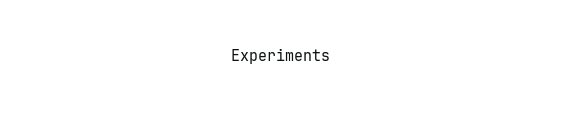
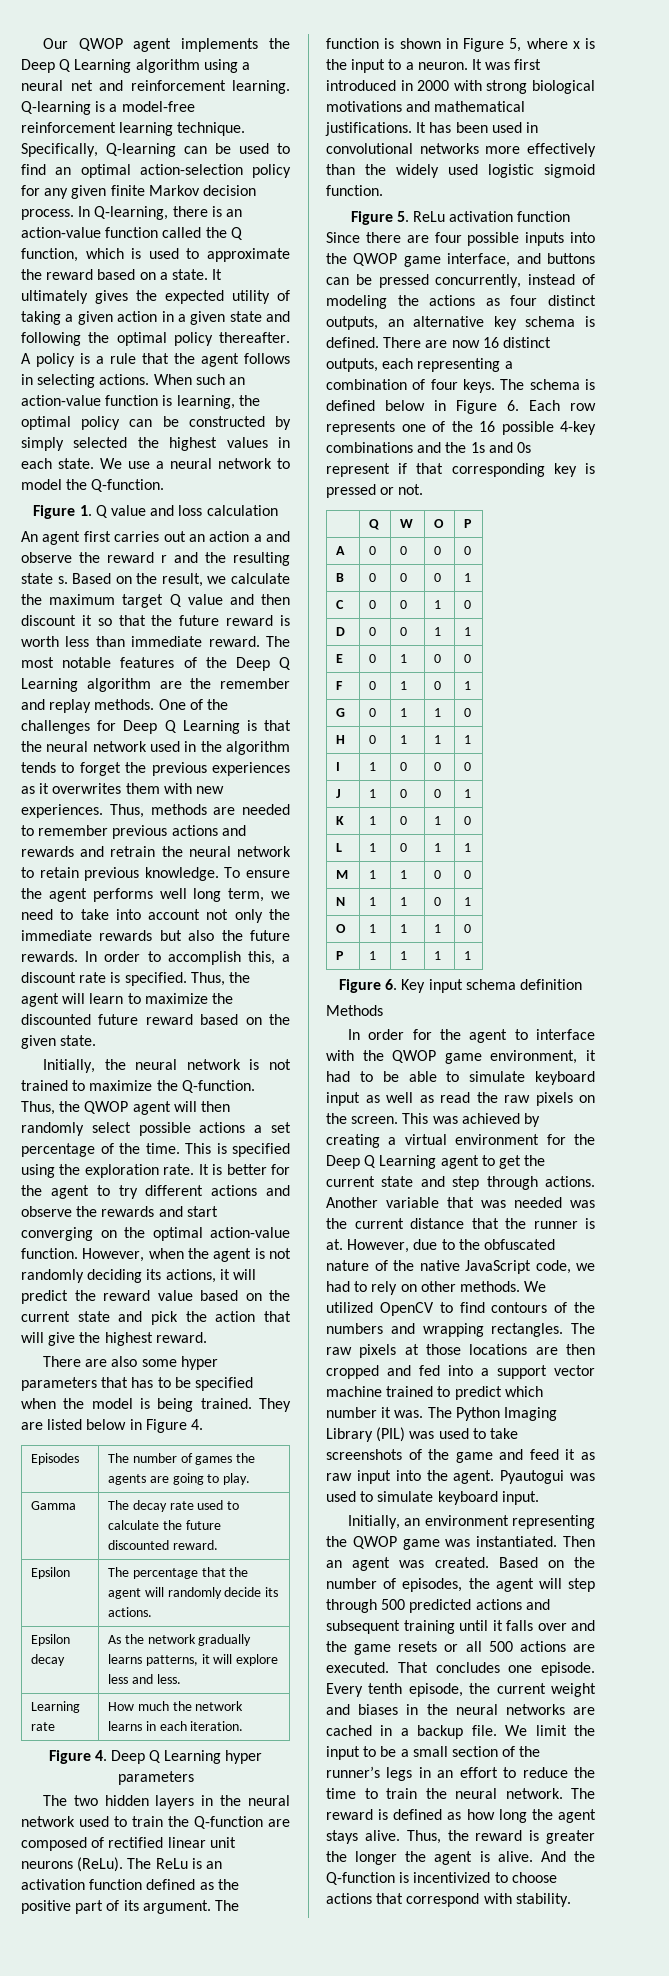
- Experiments
+ Our QWOP agent implements the Deep Q Learning algorithm using a neural net and reinforcement learning. Q-learning is a model-free reinforcement learning technique. Specifically, Q-learning can be used to find an optimal action-selection policy for any given finite Markov decision process. In Q-learning, there is an action-value function called the Q function, which is used to approximate the reward based on a state. It ultimately gives the expected utility of taking a given action in a given state and following the optimal policy thereafter. A policy is a rule that the agent follows in selecting actions. When such an action-value function is learning, the optimal policy can be constructed by simply selected the highest values in each state. We use a neural network to model the Q-function.
+ Figure 1. Q value and loss calculation
+ An agent first carries out an action a and observe the reward r and the resulting state s. Based on the result, we calculate the maximum target Q value and then discount it so that the future reward is worth less than immediate reward. The most notable features of the Deep Q Learning algorithm are the remember and replay methods. One of the challenges for Deep Q Learning is that the neural network used in the algorithm tends to forget the previous experiences as it overwrites them with new experiences. Thus, methods are needed to remember previous actions and rewards and retrain the neural network to retain previous knowledge. To ensure the agent performs well long term, we need to take into account not only the immediate rewards but also the future rewards. In order to accomplish this, a discount rate is specified. Thus, the agent will learn to maximize the discounted future reward based on the given state.
+ Initially, the neural network is not trained to maximize the Q-function. Thus, the QWOP agent will then randomly select possible actions a set percentage of the time. This is specified using the exploration rate. It is better for the agent to try different actions and observe the rewards and start converging on the optimal action-value function. However, when the agent is not randomly deciding its actions, it will predict the reward value based on the current state and pick the action that will give the highest reward.
+ There are also some hyper parameters that has to be specified when the model is being trained. They are listed below in Figure 4.
+ Episodes | The number of games the agents are going to play.
+ Gamma | The decay rate used to calculate the future discounted reward.
+ Epsilon | The percentage that the agent will randomly decide its actions.
+ Epsilon decay | As the network gradually learns patterns, it will explore less and less.
+ Learning rate | How much the network learns in each iteration.
+ Figure 4. Deep Q Learning hyper parameters
+ The two hidden layers in the neural network used to train the Q-function are composed of rectified linear unit neurons (ReLu). The ReLu is an activation function defined as the positive part of its argument. The function is shown in Figure 5, where x is the input to a neuron. It was first introduced in 2000 with strong biological motivations and mathematical justifications. It has been used in convolutional networks more effectively than the widely used logistic sigmoid function.
+ Figure 5. ReLu activation function
+ Since there are four possible inputs into the QWOP game interface, and buttons can be pressed concurrently, instead of modeling the actions as four distinct outputs, an alternative key schema is defined. There are now 16 distinct outputs, each representing a combination of four keys. The schema is defined below in Figure 6. Each row represents one of the 16 possible 4-key combinations and the 1s and 0s represent if that corresponding key is pressed or not.
+ | Q | W | O | P
+ A | 0 | 0 | 0 | 0
+ B | 0 | 0 | 0 | 1
+ C | 0 | 0 | 1 | 0
+ D | 0 | 0 | 1 | 1
+ E | 0 | 1 | 0 | 0
+ F | 0 | 1 | 0 | 1
+ G | 0 | 1 | 1 | 0
+ H | 0 | 1 | 1 | 1
+ I | 1 | 0 | 0 | 0
+ J | 1 | 0 | 0 | 1
+ K | 1 | 0 | 1 | 0
+ L | 1 | 0 | 1 | 1
+ M | 1 | 1 | 0 | 0
+ N | 1 | 1 | 0 | 1
+ O | 1 | 1 | 1 | 0
+ P | 1 | 1 | 1 | 1
+ Figure 6. Key input schema definition
+ Methods
+ In order for the agent to interface with the QWOP game environment, it had to be able to simulate keyboard input as well as read the raw pixels on the screen. This was achieved by creating a virtual environment for the Deep Q Learning agent to get the current state and step through actions. Another variable that was needed was the current distance that the runner is at. However, due to the obfuscated nature of the native JavaScript code, we had to rely on other methods. We utilized OpenCV to find contours of the numbers and wrapping rectangles. The raw pixels at those locations are then cropped and fed into a support vector machine trained to predict which number it was. The Python Imaging Library (PIL) was used to take screenshots of the game and feed it as raw input into the agent. Pyautogui was used to simulate keyboard input.
+ Initially, an environment representing the QWOP game was instantiated. Then an agent was created. Based on the number of episodes, the agent will step through 500 predicted actions and subsequent training until it falls over and the game resets or all 500 actions are executed. That concludes one episode. Every tenth episode, the current weight and biases in the neural networks are cached in a backup file. We limit the input to be a small section of the runner’s legs in an effort to reduce the time to train the neural network. The reward is defined as how long the agent stays alive. Thus, the reward is greater the longer the agent is alive. And the Q-function is incentivized to choose actions that correspond with stability.

